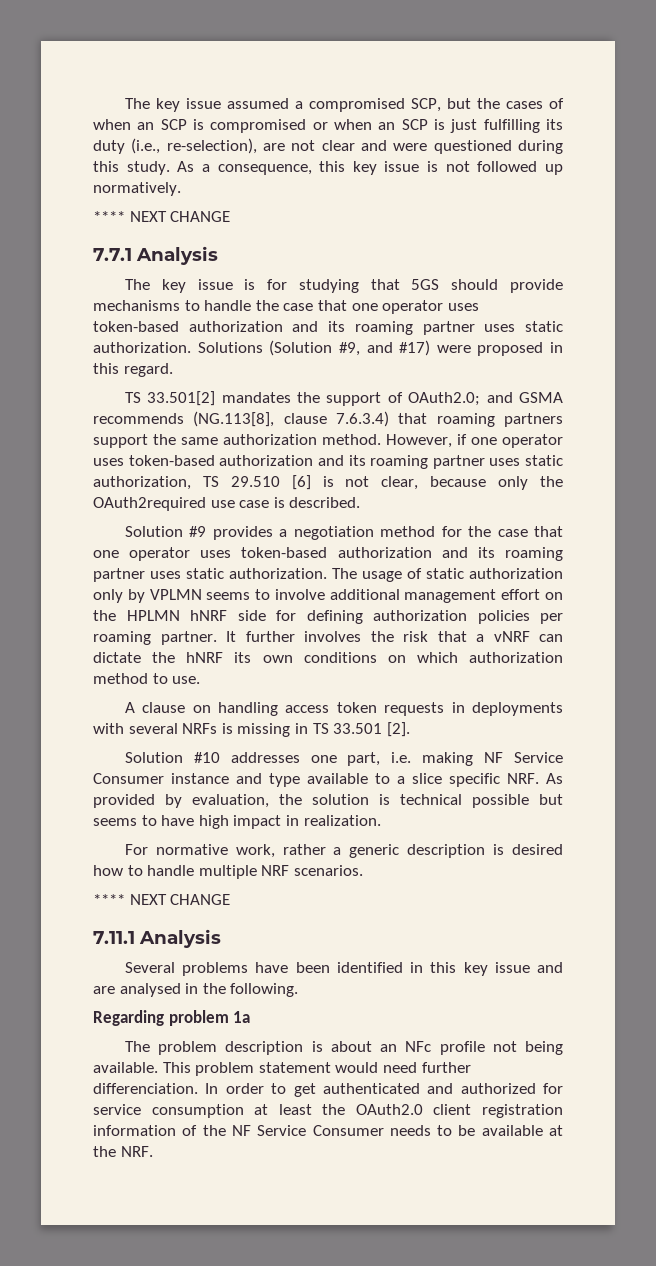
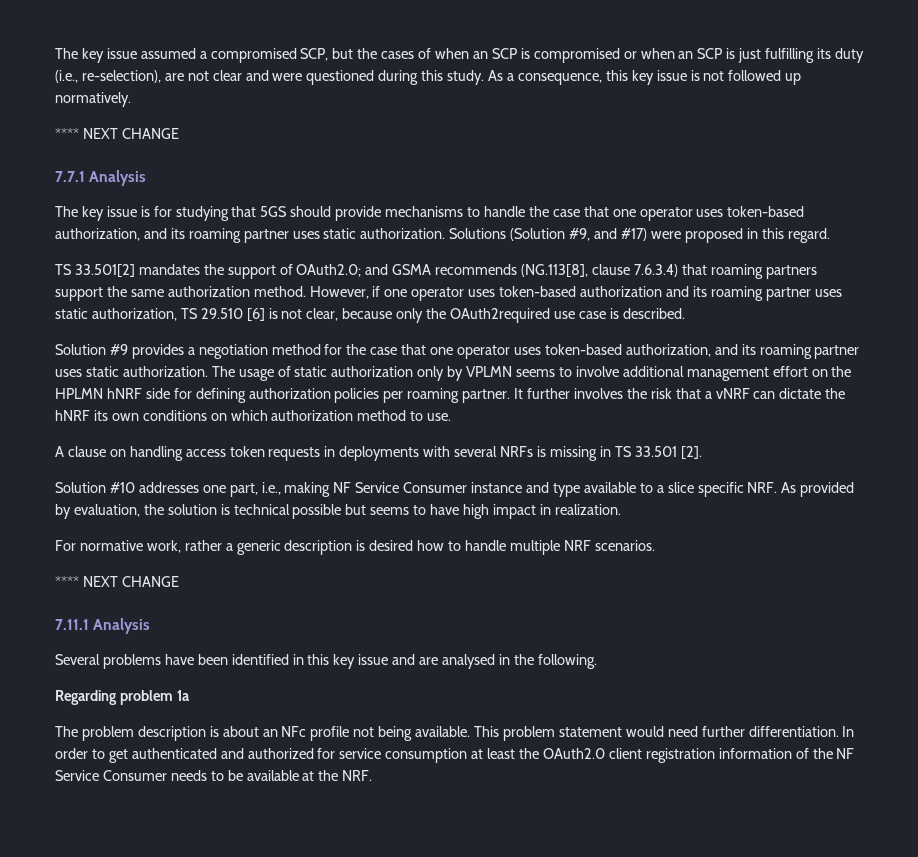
- The key issue is for studying that 5GS should provide mechanisms to handle the case that one operator uses token-based authorization and its roaming partner uses static authorization.
+ The key issue is for studying that 5GS should provide mechanisms to handle the case that one operator uses token-based authorization, and its roaming partner uses static authorization.
- Solution #9 provides a negotiation method for the case that one operator uses token-based authorization and its roaming partner uses static authorization.
+ Solution #9 provides a negotiation method for the case that one operator uses token-based authorization, and its roaming partner uses static authorization.
- Solution #10 addresses one part, i.e. making NF Service Consumer instance and type available to a slice specific NRF. As provided by evaluation, the solution is technical possible but seems to have high impact in realization.
+ Solution #10 addresses one part, i.e., making NF Service Consumer instance and type available to a slice specific NRF. As provided by evaluation, the solution is technical possible but seems to have high impact in realization.
- This problem statement would need further differenciation.
+ This problem statement would need further differentiation.

